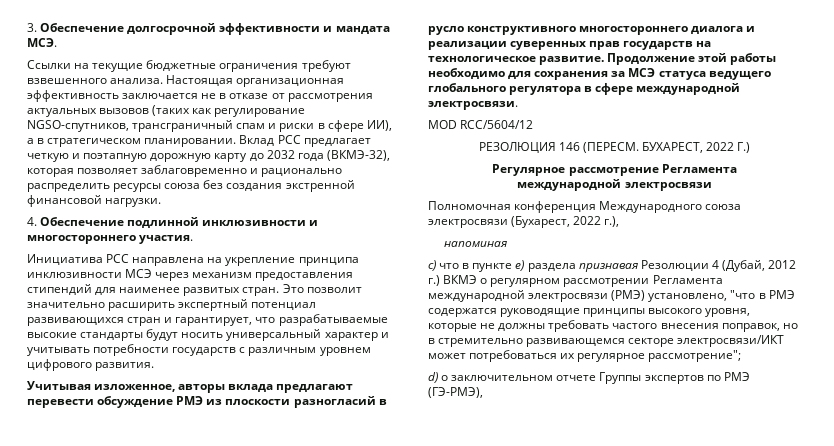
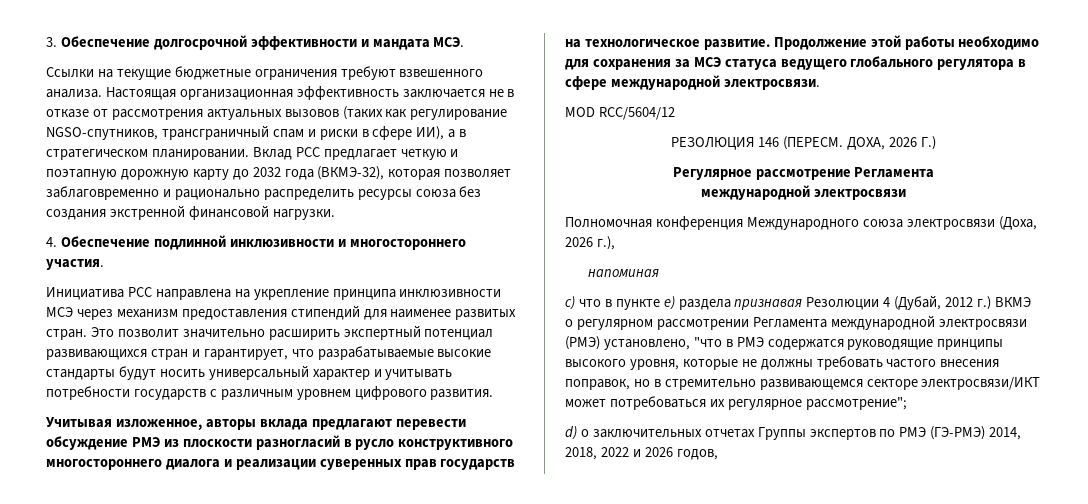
- БУХАРЕСТ, 2022 Г.)
+ ДОХА, 2026 Г.)
- Полномочная конференция Международного союза электросвязи (Бухарест, 2022 г.),
+ Полномочная конференция Международного союза электросвязи (Доха, 2026 г.),
- d) о заключительном отчете Группы экспертов по РМЭ (ГЭ-РМЭ),
+ d) о заключительных отчетах Группы экспертов по РМЭ (ГЭ-РМЭ) 2014, 2018, 2022 и 2026 годов,

